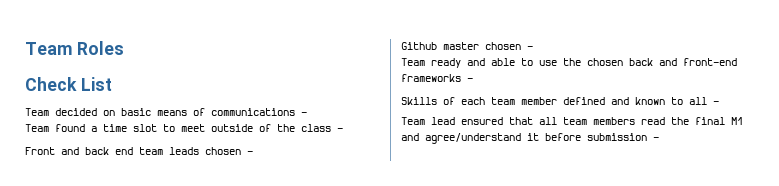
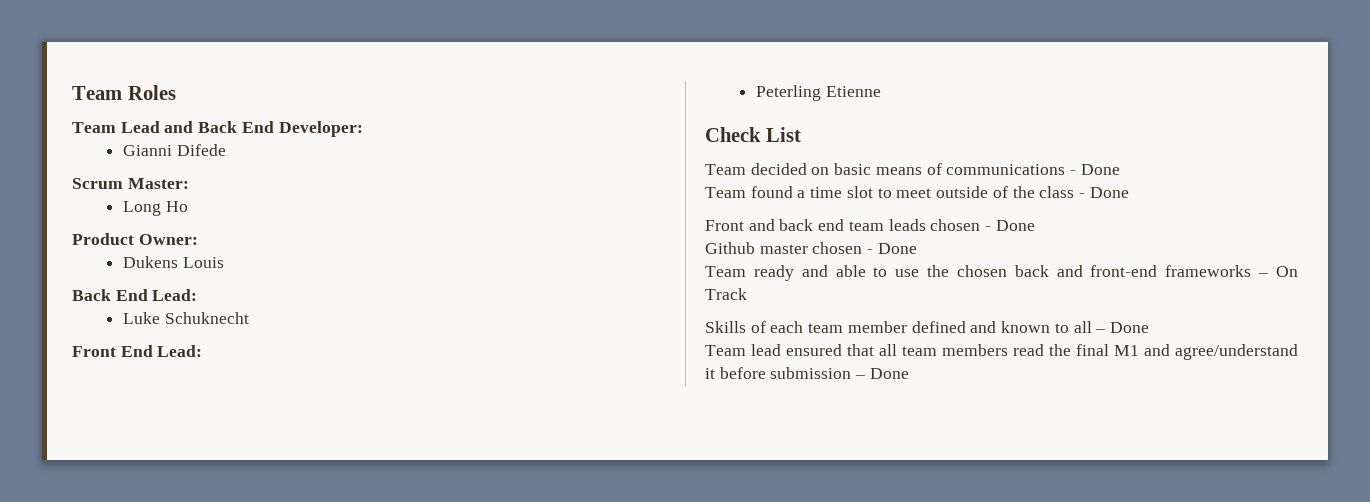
+ Team Lead and Back End Developer:
+ Gianni Difede
+ Scrum Master:
+ Long Ho
+ Product Owner:
+ Dukens Louis
+ Back End Lead:
+ Luke Schuknecht
+ Front End Lead:
+ Peterling Etienne
- Team decided on basic means of communications -
+ Team decided on basic means of communications - Done
- Team found a time slot to meet outside of the class -
+ Team found a time slot to meet outside of the class - Done
- Front and back end team leads chosen -
+ Front and back end team leads chosen - Done
- Github master chosen -
+ Github master chosen - Done
- Team ready and able to use the chosen back and front-end frameworks –
+ Team ready and able to use the chosen back and front-end frameworks – On Track
- Skills of each team member defined and known to all –
+ Skills of each team member defined and known to all – Done
- Team lead ensured that all team members read the final M1 and agree/understand it before submission –
+ Team lead ensured that all team members read the final M1 and agree/understand it before submission – Done

